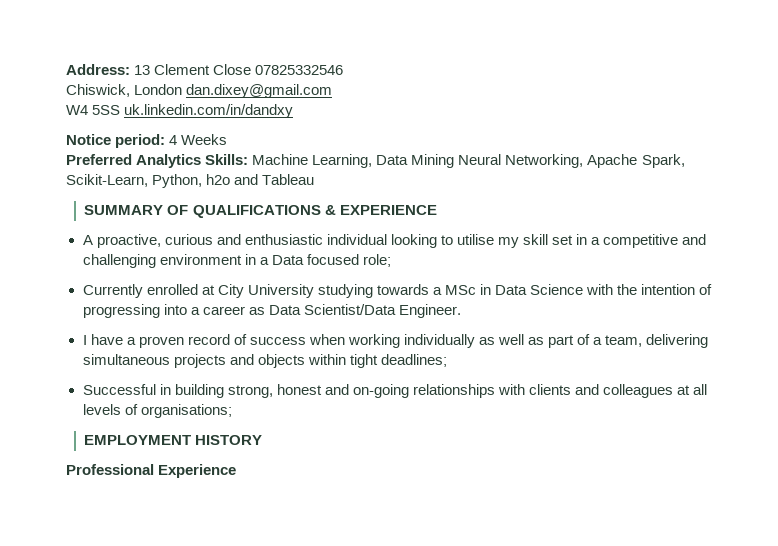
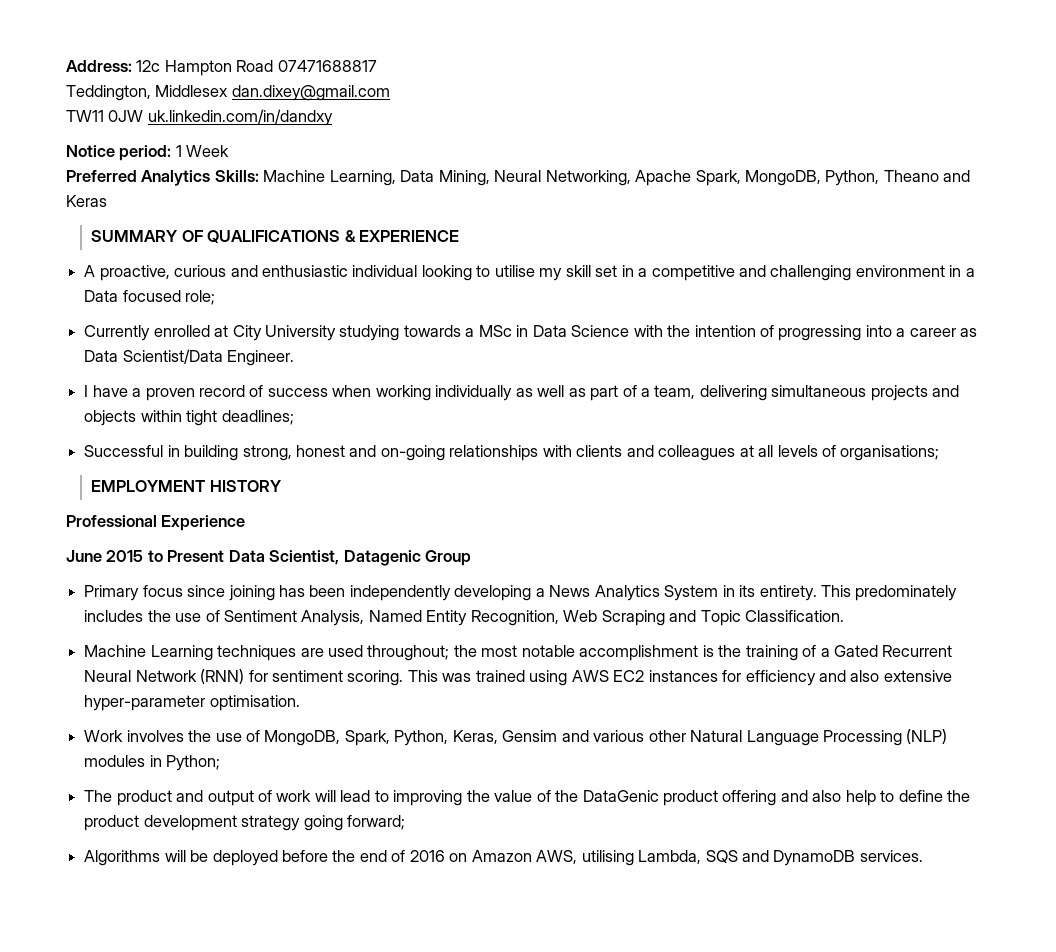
- Address: 13 Clement Close 07825332546
- Chiswick, London dan.dixey@gmail.com
+ Address: 12c Hampton Road 07471688817
+ Teddington, Middlesex dan.dixey@gmail.com
- W4 5SS uk.linkedin.com/in/dandxy
+ TW11 0JW uk.linkedin.com/in/dandxy
- Notice period: 4 Weeks
+ Notice period: 1 Week
- Preferred Analytics Skills: Machine Learning, Data Mining Neural Networking, Apache Spark, Scikit-Learn, Python, h2o and Tableau
+ Preferred Analytics Skills: Machine Learning, Data Mining, Neural Networking, Apache Spark, MongoDB, Python, Theano and Keras
+ June 2015 to Present Data Scientist, Datagenic Group
+ Primary focus since joining has been independently developing a News Analytics System in its entirety. This predominately includes the use of Sentiment Analysis, Named Entity Recognition, Web Scraping and Topic Classification.
+ Machine Learning techniques are used throughout; the most notable accomplishment is the training of a Gated Recurrent Neural Network (RNN) for sentiment scoring. This was trained using AWS EC2 instances for efficiency and also extensive hyper-parameter optimisation.
+ Work involves the use of MongoDB, Spark, Python, Keras, Gensim and various other Natural Language Processing (NLP) modules in Python;
+ The product and output of work will lead to improving the value of the DataGenic product offering and also help to define the product development strategy going forward;
+ Algorithms will be deployed before the end of 2016 on Amazon AWS, utilising Lambda, SQS and DynamoDB services.

